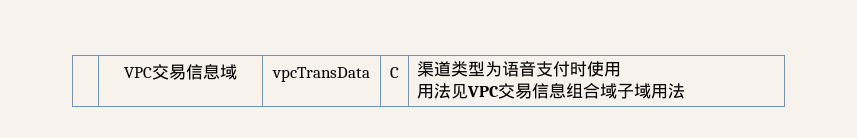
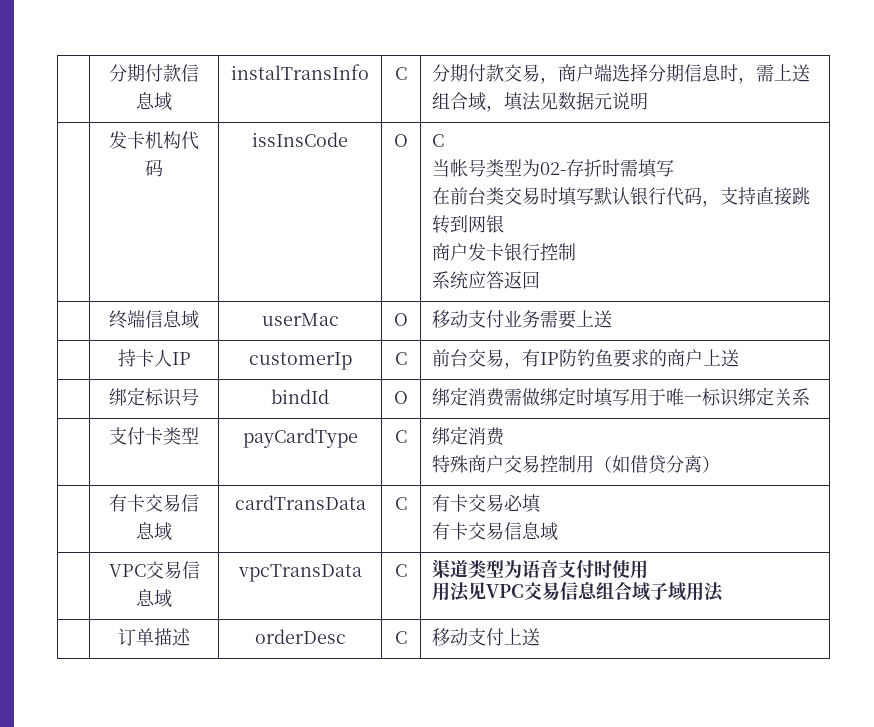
+ | 分期付款信息域 | instalTransInfo | C | 分期付款交易，商户端选择分期信息时，需上送组合域，填法见数据元说明
+ | 发卡机构代码 | issInsCode | O | C
+ 当帐号类型为02-存折时需填写
+ 在前台类交易时填写默认银行代码，支持直接跳转到网银
+ 商户发卡银行控制
+ 系统应答返回
+ | 终端信息域 | userMac | O | 移动支付业务需要上送
+ | 持卡人IP | customerIp | C | 前台交易，有IP防钓鱼要求的商户上送
+ | 绑定标识号 | bindId | O | 绑定消费需做绑定时填写用于唯一标识绑定关系
+ | 支付卡类型 | payCardType | C | 绑定消费
+ 特殊商户交易控制用（如借贷分离）
+ | 有卡交易信息域 | cardTransData | C | 有卡交易必填
+ 有卡交易信息域
+ | 订单描述 | orderDesc | C | 移动支付上送

